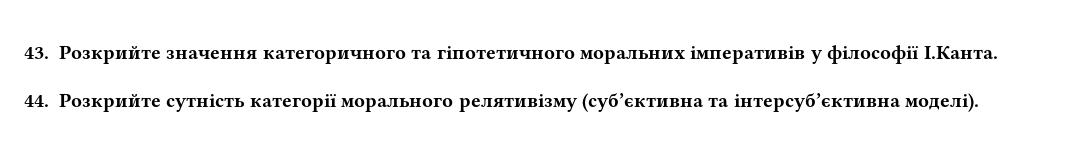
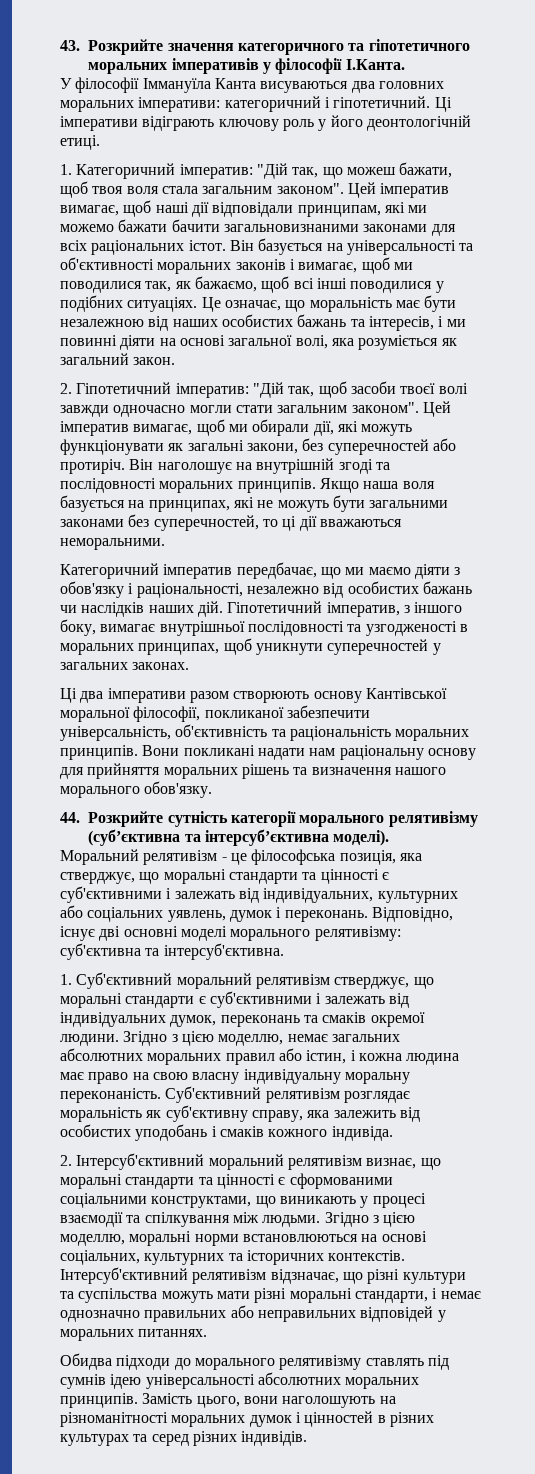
+ У філософії Іммануїла Канта висуваються два головних моральних імперативи: категоричний і гіпотетичний. Ці імперативи відіграють ключову роль у його деонтологічній етиці.
+ 1. Категоричний імператив: "Дій так, що можеш бажати, щоб твоя воля стала загальним законом". Цей імператив вимагає, щоб наші дії відповідали принципам, які ми можемо бажати бачити загальновизнаними законами для всіх раціональних істот. Він базується на універсальності та об'єктивності моральних законів і вимагає, щоб ми поводилися так, як бажаємо, щоб всі інші поводилися у подібних ситуаціях. Це означає, що моральність має бути незалежною від наших особистих бажань та інтересів, і ми повинні діяти на основі загальної волі, яка розуміється як загальний закон.
+ 2. Гіпотетичний імператив: "Дій так, щоб засоби твоєї волі завжди одночасно могли стати загальним законом". Цей імператив вимагає, щоб ми обирали дії, які можуть функціонувати як загальні закони, без суперечностей або протиріч. Він наголошує на внутрішній згоді та послідовності моральних принципів. Якщо наша воля базується на принципах, які не можуть бути загальними законами без суперечностей, то ці дії вважаються неморальними.
+ Категоричний імператив передбачає, що ми маємо діяти з обов'язку і раціональності, незалежно від особистих бажань чи наслідків наших дій. Гіпотетичний імператив, з іншого боку, вимагає внутрішньої послідовності та узгодженості в моральних принципах, щоб уникнути суперечностей у загальних законах.
+ Ці два імперативи разом створюють основу Кантівської моральної філософії, покликаної забезпечити універсальність, об'єктивність та раціональність моральних принципів. Вони покликані надати нам раціональну основу для прийняття моральних рішень та визначення нашого морального обов'язку.
+ Моральний релятивізм - це філософська позиція, яка стверджує, що моральні стандарти та цінності є суб'єктивними і залежать від індивідуальних, культурних або соціальних уявлень, думок і переконань. Відповідно, існує дві основні моделі морального релятивізму: суб'єктивна та інтерсуб'єктивна.
+ 1. Суб'єктивний моральний релятивізм стверджує, що моральні стандарти є суб'єктивними і залежать від індивідуальних думок, переконань та смаків окремої людини. Згідно з цією моделлю, немає загальних абсолютних моральних правил або істин, і кожна людина має право на свою власну індивідуальну моральну переконаність. Суб'єктивний релятивізм розглядає моральність як суб'єктивну справу, яка залежить від особистих уподобань і смаків кожного індивіда.
+ 2. Інтерсуб'єктивний моральний релятивізм визнає, що моральні стандарти та цінності є сформованими соціальними конструктами, що виникають у процесі взаємодії та спілкування між людьми. Згідно з цією моделлю, моральні норми встановлюються на основі соціальних, культурних та історичних контекстів. Інтерсуб'єктивний релятивізм відзначає, що різні культури та суспільства можуть мати різні моральні стандарти, і немає однозначно правильних або неправильних відповідей у моральних питаннях.
+ Обидва підходи до морального релятивізму ставлять під сумнів ідею універсальності абсолютних моральних принципів. Замість цього, вони наголошують на різноманітності моральних думок і цінностей в різних культурах та серед різних індивідів.

